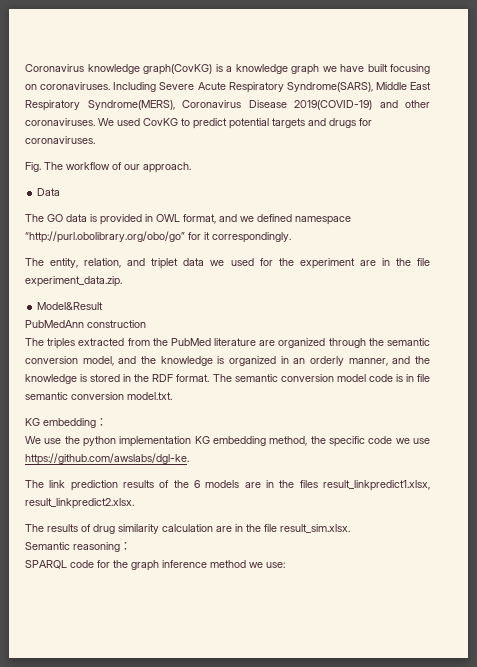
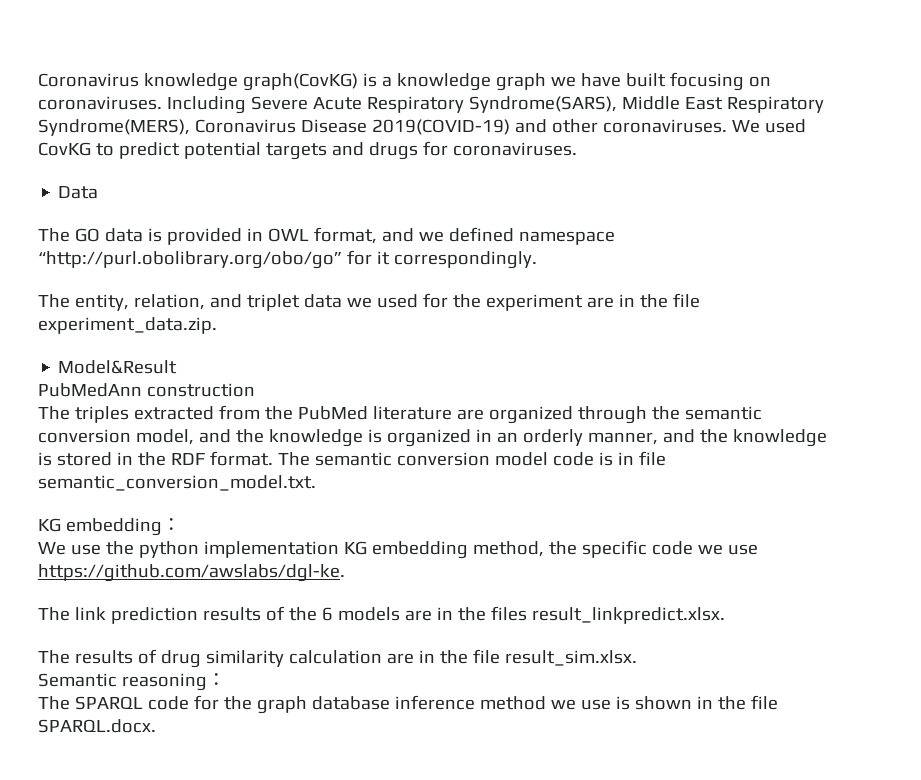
- Fig. The workflow of our approach.
- The semantic conversion model code is in file semantic conversion model.txt.
+ The semantic conversion model code is in file semantic_conversion_model.txt.
- The link prediction results of the 6 models are in the files result_linkpredict1.xlsx, result_linkpredict2.xlsx.
+ The link prediction results of the 6 models are in the files result_linkpredict.xlsx.
- SPARQL code for the graph inference method we use:
+ The SPARQL code for the graph database inference method we use is shown in the file SPARQL.docx.

